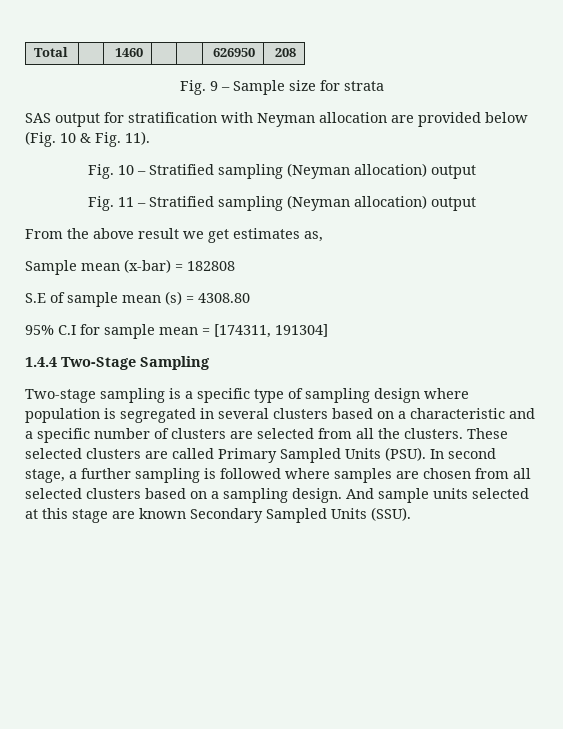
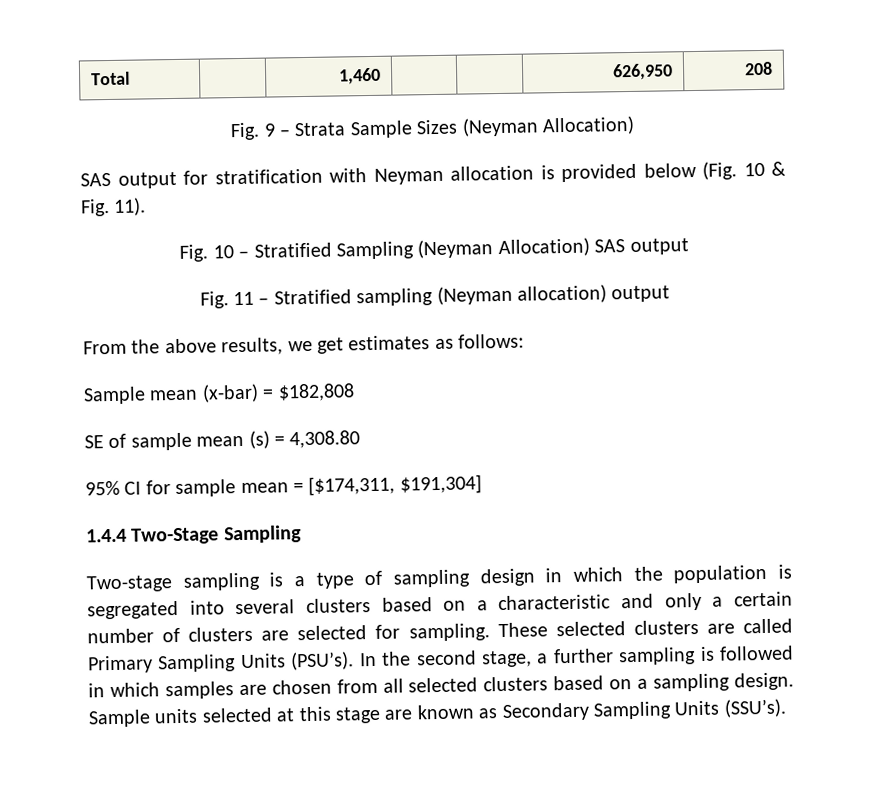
- Total | | 1460 | | | 626950 | 208
+ Total | | 1,460 | | | 626,950 | 208
- Fig. 9 – Sample size for strata
+ Fig. 9 – Strata Sample Sizes (Neyman Allocation)
- SAS output for stratification with Neyman allocation are provided below (Fig. 10 & Fig. 11).
+ SAS output for stratification with Neyman allocation is provided below (Fig. 10 & Fig. 11).
- Fig. 10 – Stratified sampling (Neyman allocation) output
+ Fig. 10 – Stratified Sampling (Neyman Allocation) SAS output
- From the above result we get estimates as,
+ From the above results, we get estimates as follows:
- Sample mean (x-bar) = 182808
- S.E of sample mean (s) = 4308.80
+ Sample mean (x-bar) = $182,808
+ SE of sample mean (s) = 4,308.80
- 95% C.I for sample mean = [174311, 191304]
+ 95% CI for sample mean = [$174,311, $191,304]
- Two-stage sampling is a specific type of sampling design where population is segregated in several clusters based on a characteristic and a specific number of clusters are selected from all the clusters.
+ Two-stage sampling is a type of sampling design in which the population is segregated into several clusters based on a characteristic and only a certain number of clusters are selected for sampling.
- These selected clusters are called Primary Sampled Units (PSU). In second stage, a further sampling is followed where samples are chosen from all selected clusters based on a sampling design.
+ These selected clusters are called Primary Sampling Units (PSU’s). In the second stage, a further sampling is followed in which samples are chosen from all selected clusters based on a sampling design.
- And sample units selected at this stage are known Secondary Sampled Units (SSU).
+ Sample units selected at this stage are known as Secondary Sampling Units (SSU’s).

